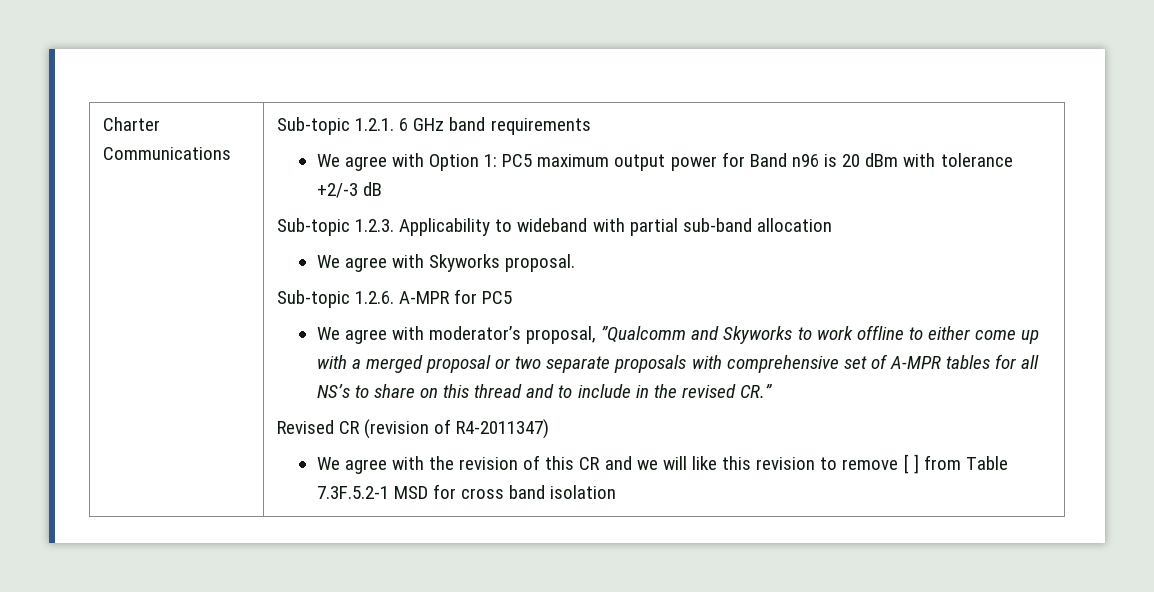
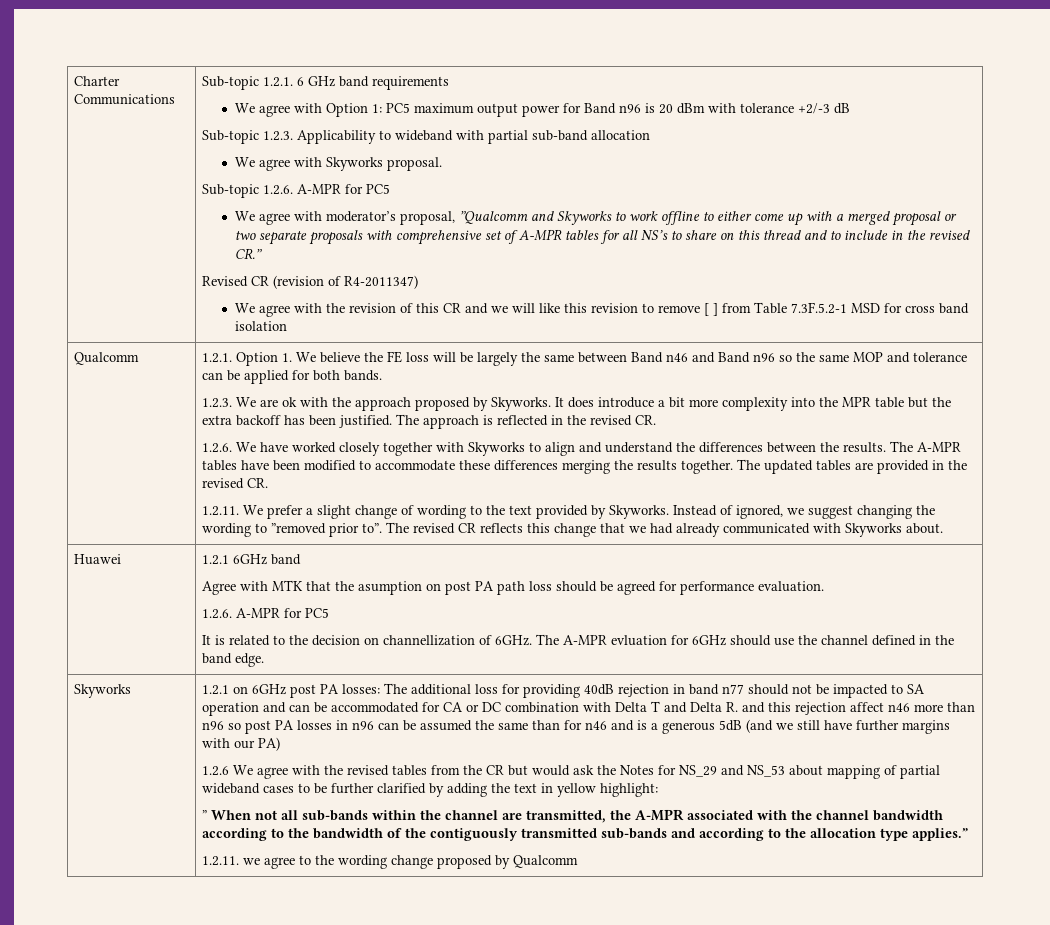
+ Qualcomm | 1.2.1. Option 1. We believe the FE loss will be largely the same between Band n46 and Band n96 so the same MOP and tolerance can be applied for both bands.
+ 1.2.3. We are ok with the approach proposed by Skyworks. It does introduce a bit more complexity into the MPR table but the extra backoff has been justified. The approach is reflected in the revised CR.
+ 1.2.6. We have worked closely together with Skyworks to align and understand the differences between the results. The A-MPR tables have been modified to accommodate these differences merging the results together. The updated tables are provided in the revised CR.
+ 1.2.11. We prefer a slight change of wording to the text provided by Skyworks. Instead of ignored, we suggest changing the wording to ”removed prior to”. The revised CR reflects this change that we had already communicated with Skyworks about.
+ Huawei | 1.2.1 6GHz band
+ Agree with MTK that the asumption on post PA path loss should be agreed for performance evaluation.
+ 1.2.6. A-MPR for PC5
+ It is related to the decision on channellization of 6GHz. The A-MPR evluation for 6GHz should use the channel defined in the band edge.
+ Skyworks | 1.2.1 on 6GHz post PA losses: The additional loss for providing 40dB rejection in band n77 should not be impacted to SA operation and can be accommodated for CA or DC combination with Delta T and Delta R. and this rejection affect n46 more than n96 so post PA losses in n96 can be assumed the same than for n46 and is a generous 5dB (and we still have further margins with our PA)
+ 1.2.6 We agree with the revised tables from the CR but would ask the Notes for NS_29 and NS_53 about mapping of partial wideband cases to be further clarified by adding the text in yellow highlight:
+ ” When not all sub-bands within the channel are transmitted, the A-MPR associated with the channel bandwidth according to the bandwidth of the contiguously transmitted sub-bands and according to the allocation type applies.”
+ 1.2.11. we agree to the wording change proposed by Qualcomm

